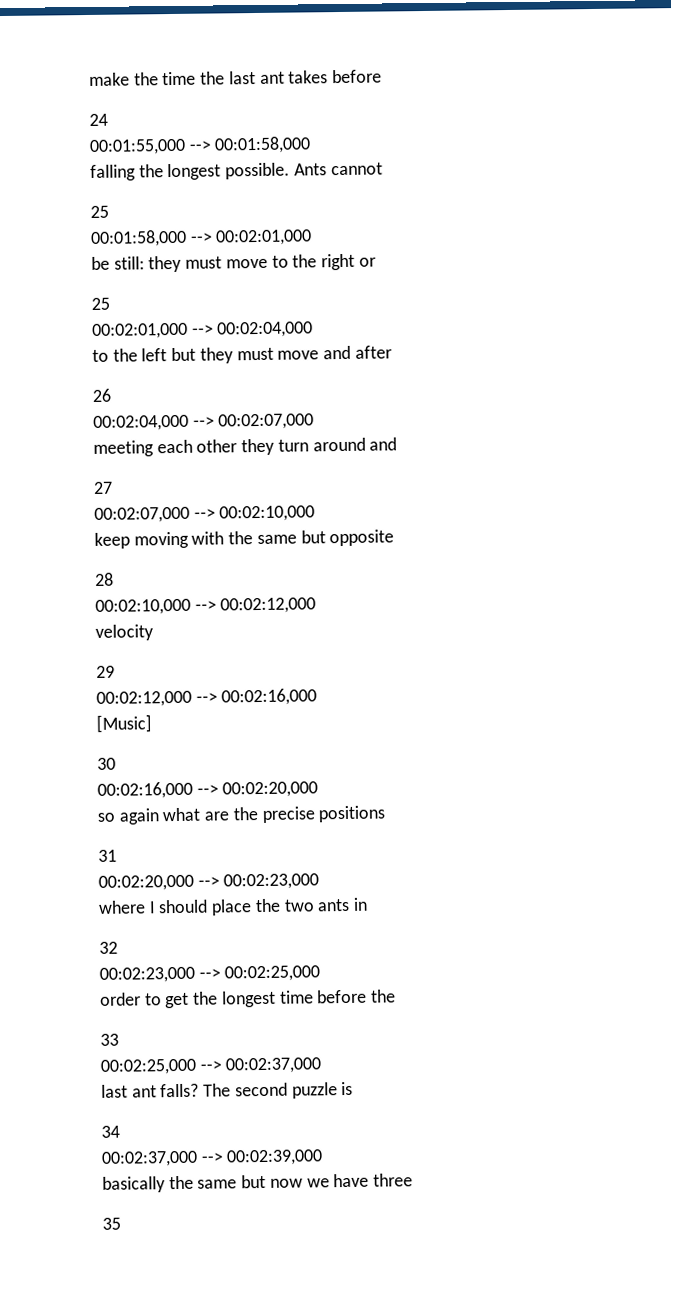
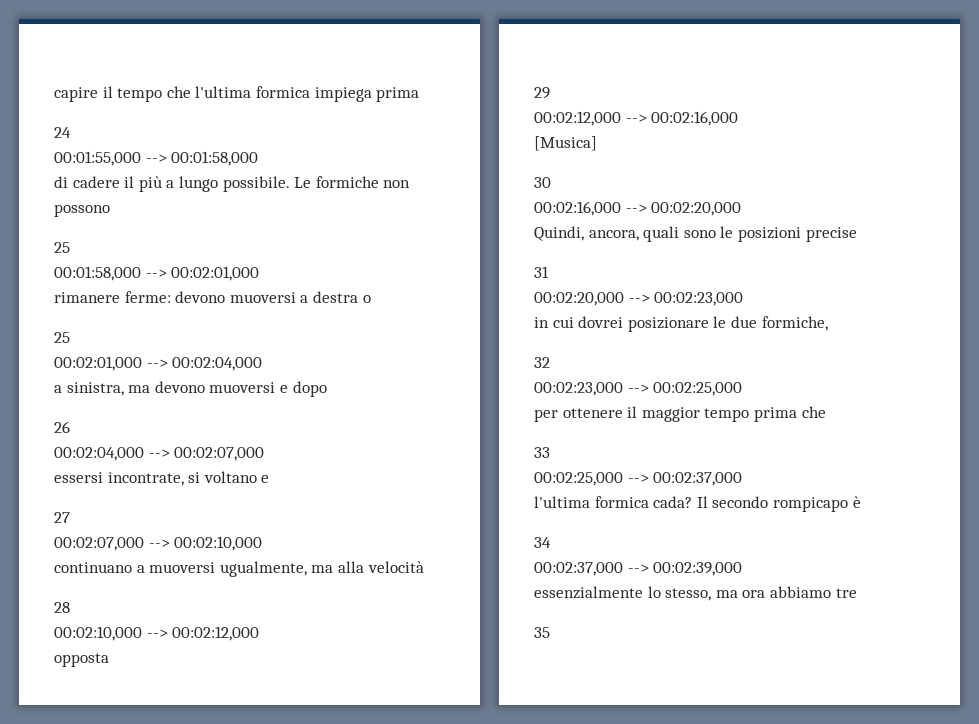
- make the time the last ant takes before
+ capire il tempo che l'ultima formica impiega prima
  24
  00:01:55,000 --> 00:01:58,000
- falling the longest possible. Ants cannot
+ di cadere il più a lungo possibile. Le formiche non possono
  25
  00:01:58,000 --> 00:02:01,000
- be still: they must move to the right or
+ rimanere ferme: devono muoversi a destra o
  25
  00:02:01,000 --> 00:02:04,000
- to the left but they must move and after
+ a sinistra, ma devono muoversi e dopo
  26
  00:02:04,000 --> 00:02:07,000
- meeting each other they turn around and
+ essersi incontrate, si voltano e
  27
  00:02:07,000 --> 00:02:10,000
- keep moving with the same but opposite
+ continuano a muoversi ugualmente, ma alla velocità
- velocity
+ opposta
- [Music]
+ [Musica]
- so again what are the precise positions
+ Quindi, ancora, quali sono le posizioni precise
- where I should place the two ants in
+ in cui dovrei posizionare le due formiche,
  32
  00:02:23,000 --> 00:02:25,000
- order to get the longest time before the
+ per ottenere il maggior tempo prima che
  33
  00:02:25,000 --> 00:02:37,000
- last ant falls? The second puzzle is
+ l'ultima formica cada? Il secondo rompicapo è
  34
  00:02:37,000 --> 00:02:39,000
- basically the same but now we have three
+ essenzialmente lo stesso, ma ora abbiamo tre

